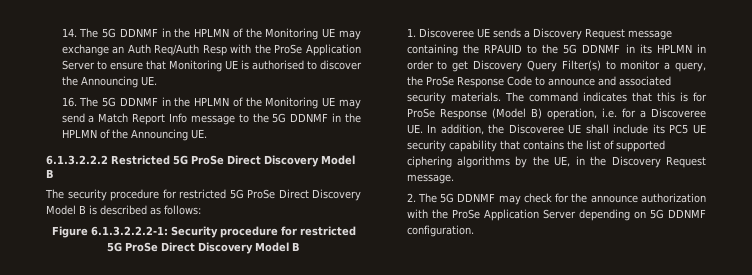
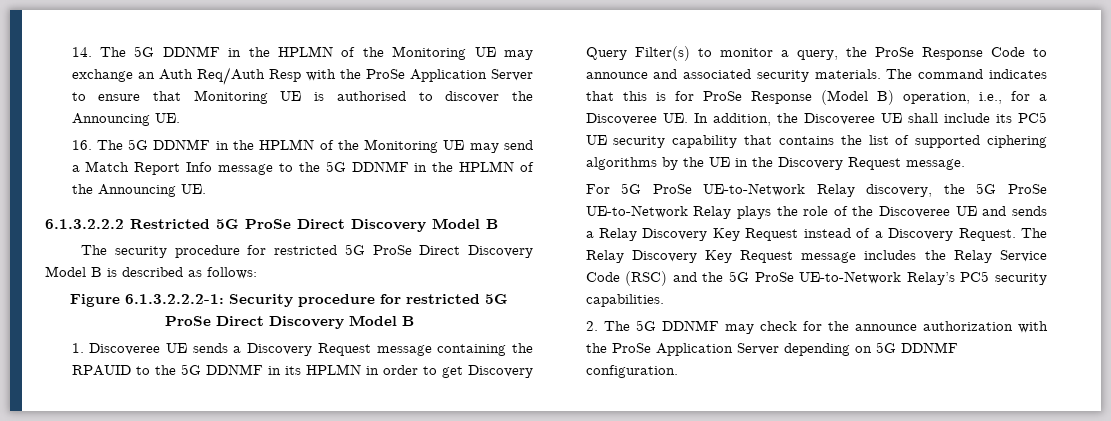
- The command indicates that this is for ProSe Response (Model B) operation, i.e. for a Discoveree UE. In addition, the Discoveree UE shall include its PC5 UE security capability that contains the list of supported ciphering algorithms by the UE, in the Discovery Request message.
+ The command indicates that this is for ProSe Response (Model B) operation, i.e., for a Discoveree UE. In addition, the Discoveree UE shall include its PC5 UE security capability that contains the list of supported ciphering algorithms by the UE in the Discovery Request message.
+ For 5G ProSe UE-to-Network Relay discovery, the 5G ProSe UE-to-Network Relay plays the role of the Discoveree UE and sends a Relay Discovery Key Request instead of a Discovery Request. The Relay Discovery Key Request message includes the Relay Service Code (RSC) and the 5G ProSe UE-to-Network Relay’s PC5 security capabilities.

